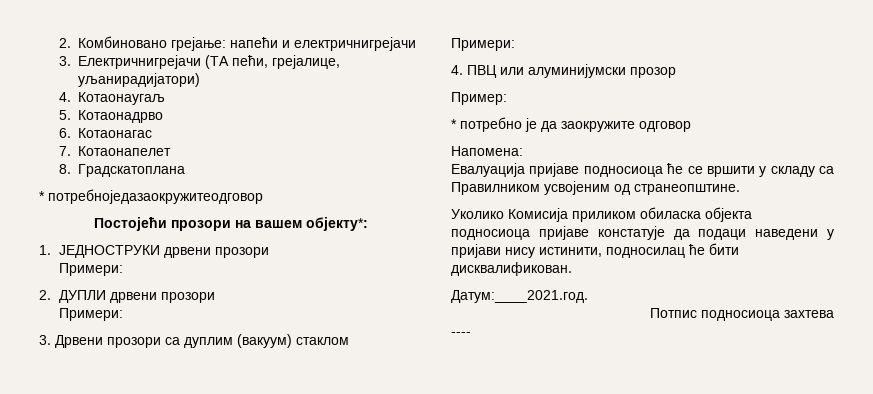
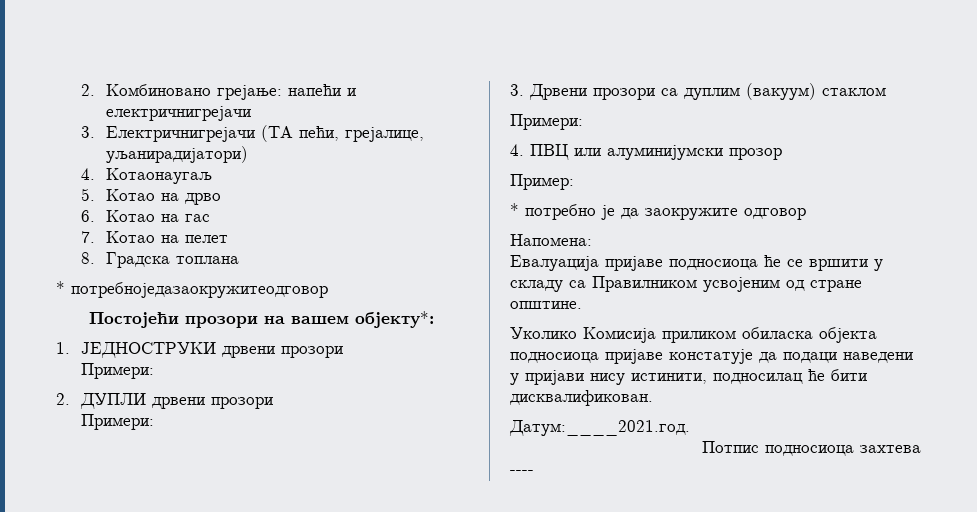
- 5. Котаонадрво
- 6. Котаонагас
- 7. Котаонапелет
+ 5. Котао на дрво
+ 6. Котао на гас
+ 7. Котао на пелет
- 8. Градскатоплана
+ 8. Градска топлана
- Евалуација пријаве подносиоца ће се вршити у складу са Правилником усвојеним од странеопштине.
+ Евалуација пријаве подносиоца ће се вршити у складу са Правилником усвојеним од стране општине.

